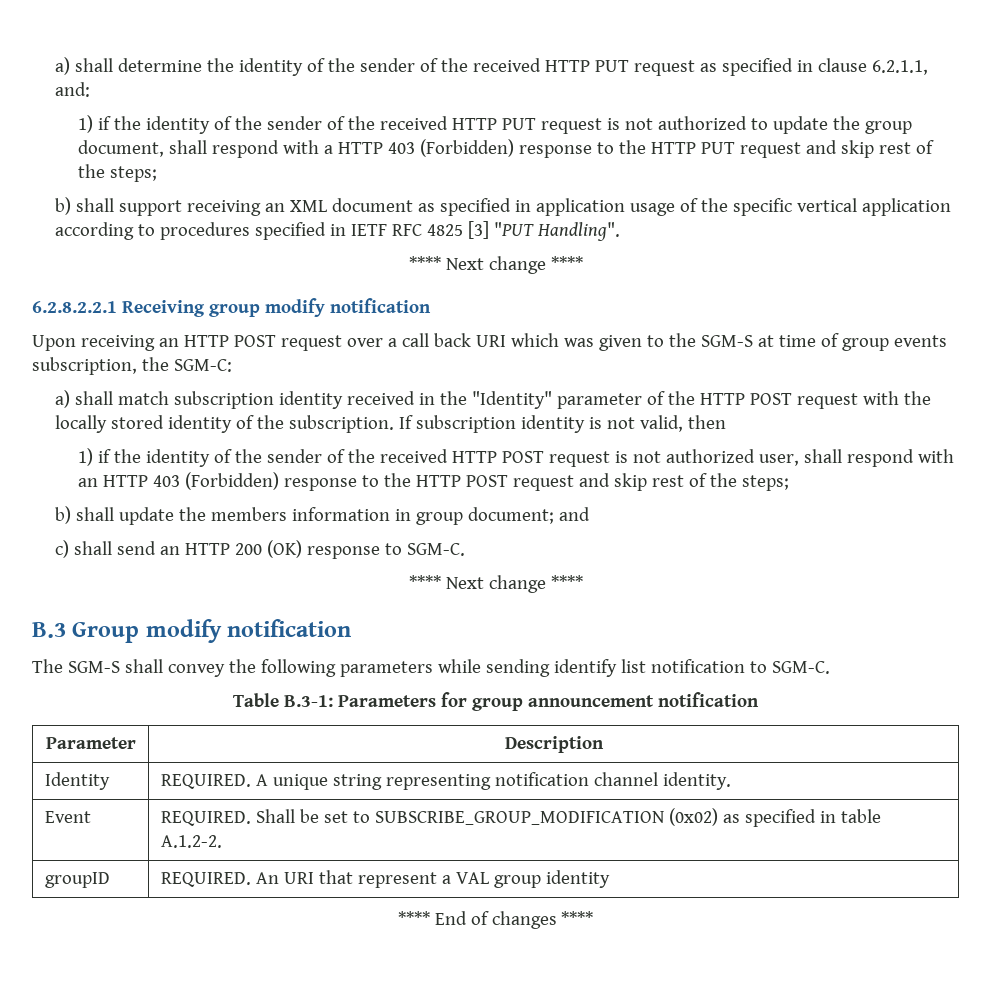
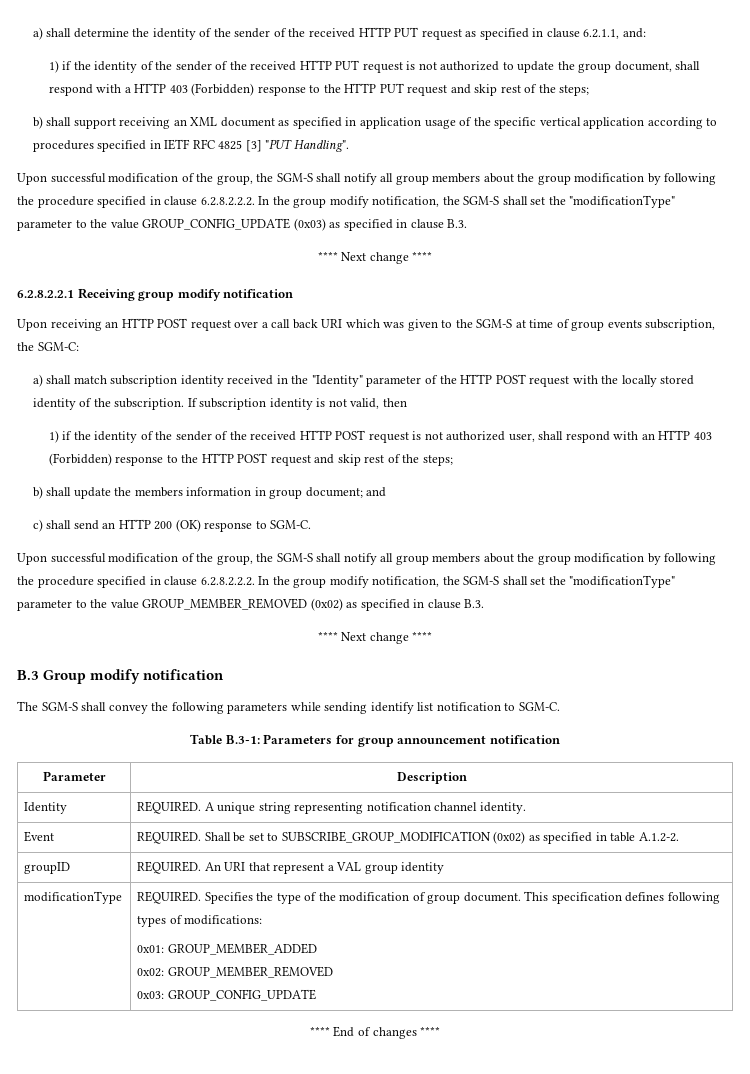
+ Upon successful modification of the group, the SGM-S shall notify all group members about the group modification by following the procedure specified in clause 6.2.8.2.2.2. In the group modify notification, the SGM-S shall set the "modificationType" parameter to the value GROUP_CONFIG_UPDATE (0x03) as specified in clause B.3.
+ Upon successful modification of the group, the SGM-S shall notify all group members about the group modification by following the procedure specified in clause 6.2.8.2.2.2. In the group modify notification, the SGM-S shall set the "modificationType" parameter to the value GROUP_MEMBER_REMOVED (0x02) as specified in clause B.3.
+ modificationType | REQUIRED. Specifies the type of the modification of group document. This specification defines following types of modifications:
+ 0x01: GROUP_MEMBER_ADDED
+ 0x02: GROUP_MEMBER_REMOVED
+ 0x03: GROUP_CONFIG_UPDATE

